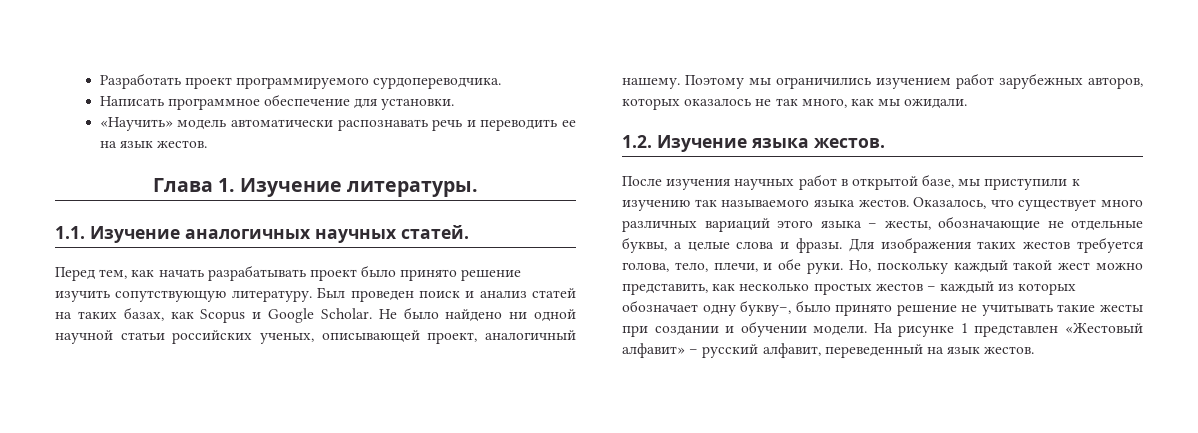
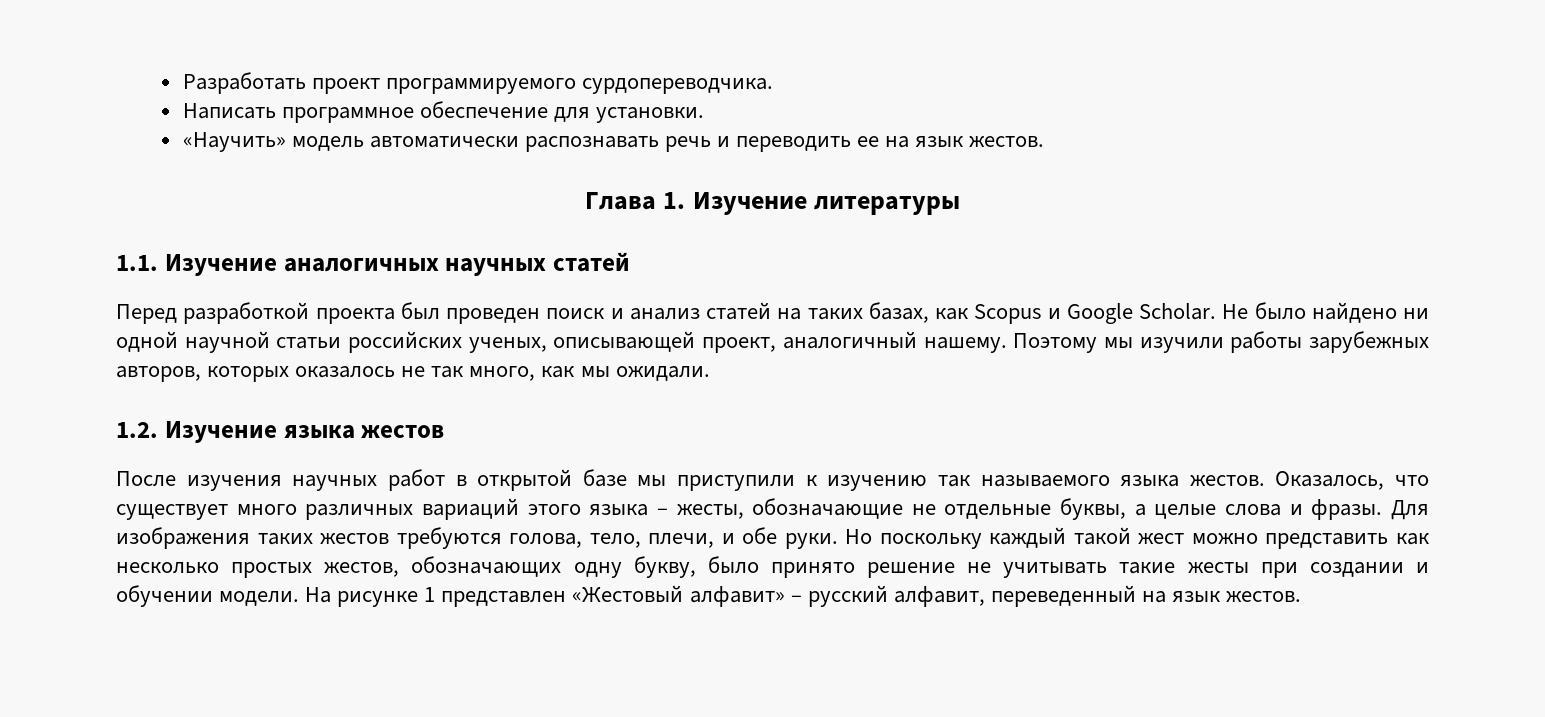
- Глава 1. Изучение литературы.
+ Глава 1. Изучение литературы
- 1.1. Изучение аналогичных научных статей.
+ 1.1. Изучение аналогичных научных статей
- Перед тем, как начать разрабатывать проект было принято решение изучить сопутствующую литературу. Был проведен поиск и анализ статей на таких базах, как Scopus и Google Scholar.
+ Перед разработкой проекта был проведен поиск и анализ статей на таких базах, как Scopus и Google Scholar.
- Поэтому мы ограничились изучением работ зарубежных авторов, которых оказалось не так много, как мы ожидали.
+ Поэтому мы изучили работы зарубежных авторов, которых оказалось не так много, как мы ожидали.
- 1.2. Изучение языка жестов.
+ 1.2. Изучение языка жестов
- После изучения научных работ в открытой базе, мы приступили к изучению так называемого языка жестов.
+ После изучения научных работ в открытой базе мы приступили к изучению так называемого языка жестов.
- Для изображения таких жестов требуется голова, тело, плечи, и обе руки.
+ Для изображения таких жестов требуются голова, тело, плечи, и обе руки.
- Но, поскольку каждый такой жест можно представить, как несколько простых жестов – каждый из которых обозначает одну букву–, было принято решение не учитывать такие жесты при создании и обучении модели.
+ Но поскольку каждый такой жест можно представить как несколько простых жестов, обозначающих одну букву, было принято решение не учитывать такие жесты при создании и обучении модели.

